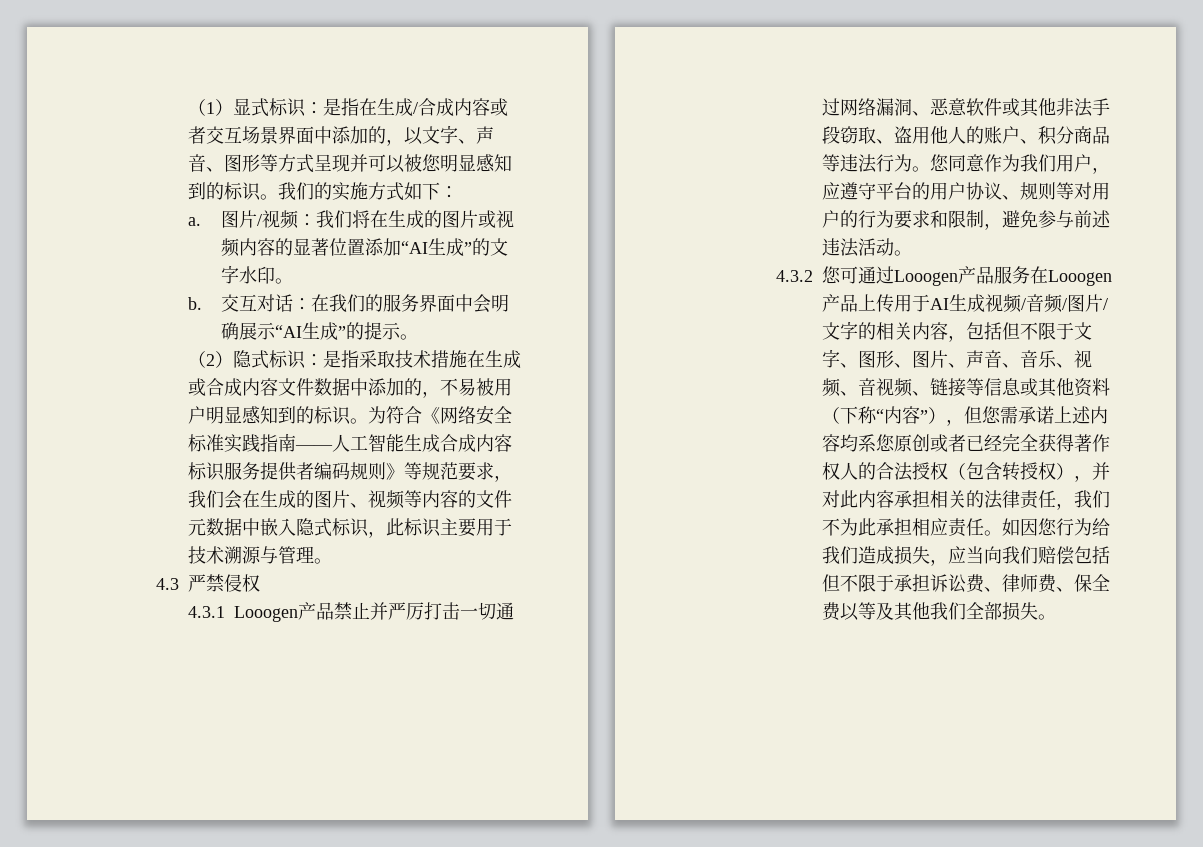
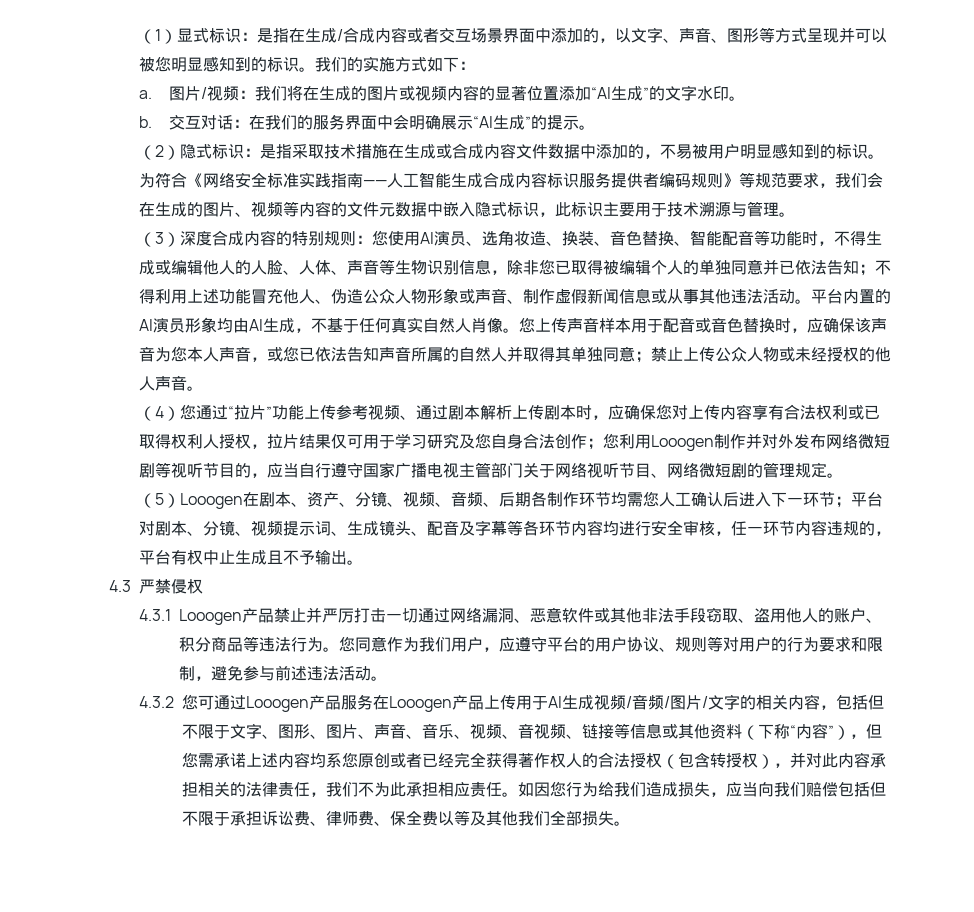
+ （3）深度合成内容的特别规则：您使用AI演员、选角妆造、换装、音色替换、智能配音等功能时，不得生成或编辑他人的人脸、人体、声音等生物识别信息，除非您已取得被编辑个人的单独同意并已依法告知；不得利用上述功能冒充他人、伪造公众人物形象或声音、制作虚假新闻信息或从事其他违法活动。平台内置的AI演员形象均由AI生成，不基于任何真实自然人肖像。您上传声音样本用于配音或音色替换时，应确保该声音为您本人声音，或您已依法告知声音所属的自然人并取得其单独同意；禁止上传公众人物或未经授权的他人声音。
+ （4）您通过“拉片”功能上传参考视频、通过剧本解析上传剧本时，应确保您对上传内容享有合法权利或已取得权利人授权，拉片结果仅可用于学习研究及您自身合法创作；您利用Looogen制作并对外发布网络微短剧等视听节目的，应当自行遵守国家广播电视主管部门关于网络视听节目、网络微短剧的管理规定。
+ （5）Looogen在剧本、资产、分镜、视频、音频、后期各制作环节均需您人工确认后进入下一环节；平台对剧本、分镜、视频提示词、生成镜头、配音及字幕等各环节内容均进行安全审核，任一环节内容违规的，平台有权中止生成且不予输出。

